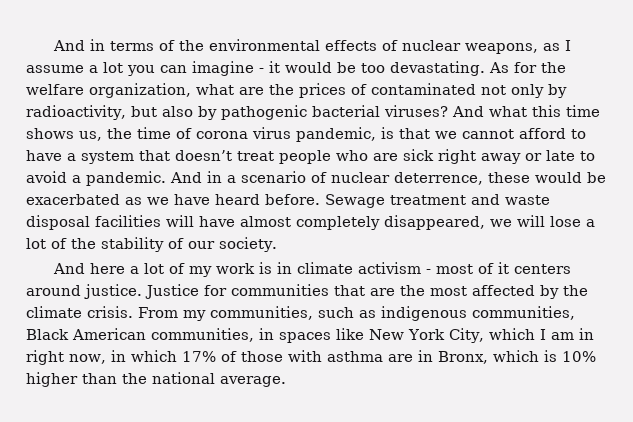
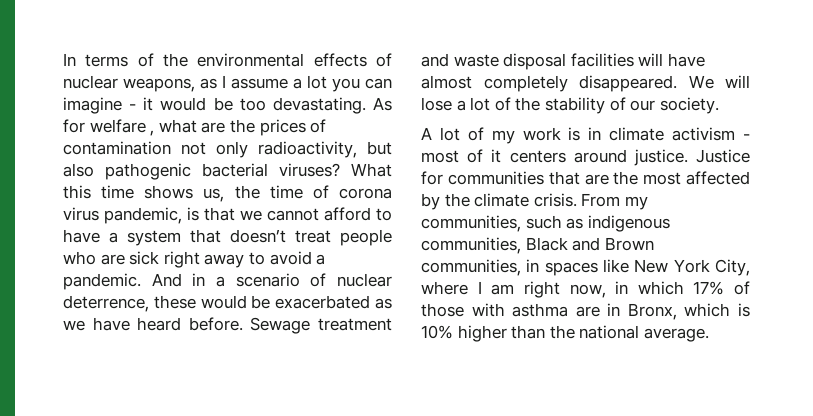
- And in terms of the environmental effects of nuclear weapons, as I assume a lot you can imagine - it would be too devastating.
+ In terms of the environmental effects of nuclear weapons, as I assume a lot you can imagine - it would be too devastating.
- As for the welfare organization, what are the prices of contaminated not only by radioactivity, but also by pathogenic bacterial viruses?
+ As for welfare , what are the prices of contamination not only radioactivity, but also pathogenic bacterial viruses?
- And what this time shows us, the time of corona virus pandemic, is that we cannot afford to have a system that doesn’t treat people who are sick right away or late to avoid a pandemic.
+ What this time shows us, the time of corona virus pandemic, is that we cannot afford to have a system that doesn’t treat people who are sick right away to avoid a pandemic.
- Sewage treatment and waste disposal facilities will have almost completely disappeared, we will lose a lot of the stability of our society.
+ Sewage treatment and waste disposal facilities will have almost completely disappeared. We will lose a lot of the stability of our society.
- And here a lot of my work is in climate activism - most of it centers around justice.
+ A lot of my work is in climate activism - most of it centers around justice.
- From my communities, such as indigenous communities, Black American communities, in spaces like New York City, which I am in right now, in which 17% of those with asthma are in Bronx, which is 10% higher than the national average.
+ From my communities, such as indigenous communities, Black and Brown communities, in spaces like New York City, where I am right now, in which 17% of those with asthma are in Bronx, which is 10% higher than the national average.

